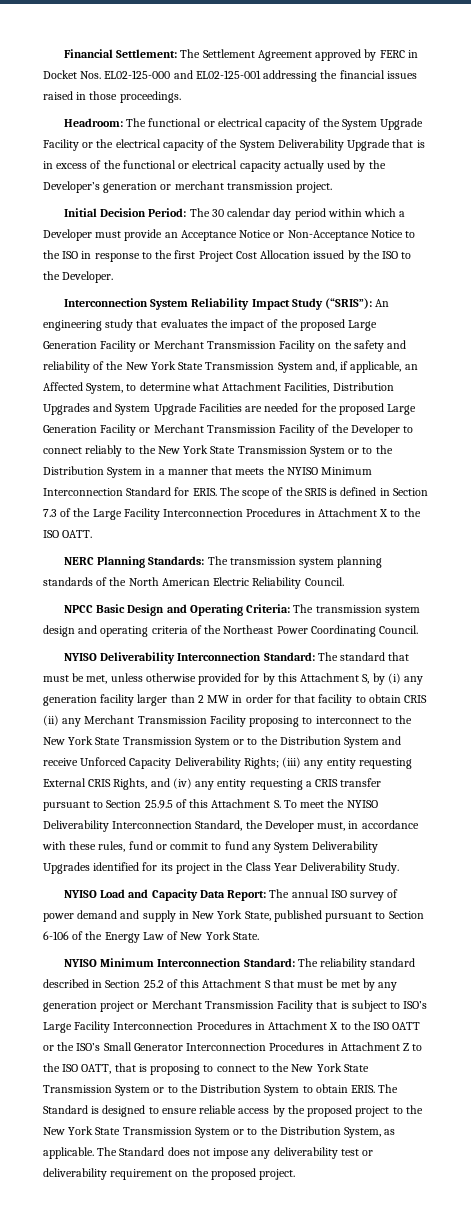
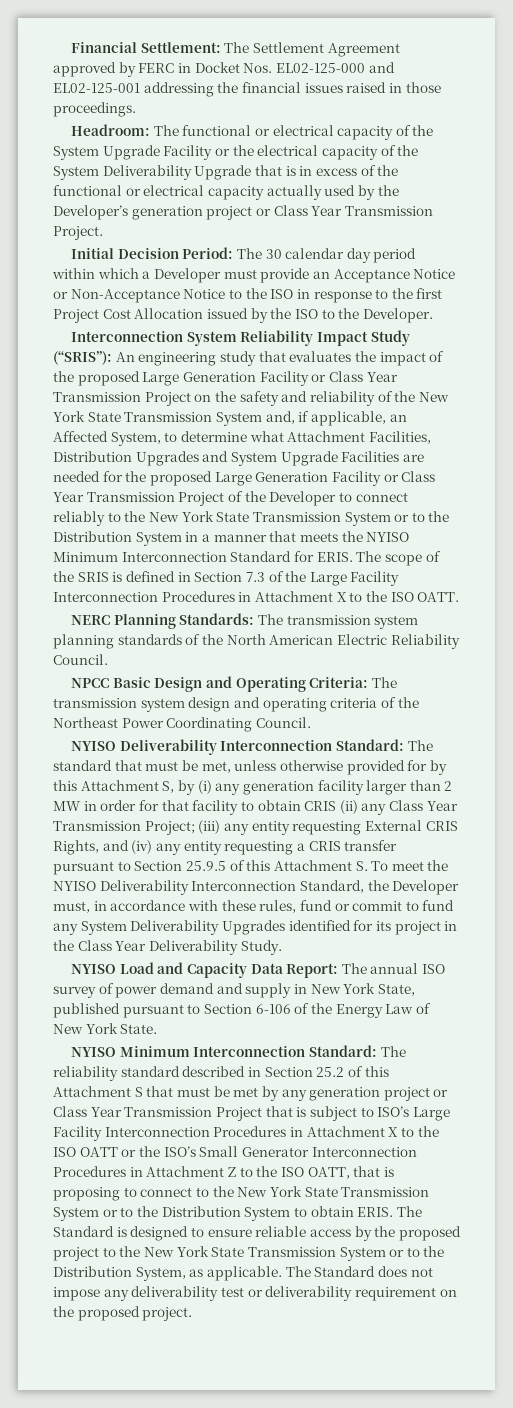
- Headroom: The functional or electrical capacity of the System Upgrade Facility or the electrical capacity of the System Deliverability Upgrade that is in excess of the functional or electrical capacity actually used by the Developer’s generation or merchant transmission project.
+ Headroom: The functional or electrical capacity of the System Upgrade Facility or the electrical capacity of the System Deliverability Upgrade that is in excess of the functional or electrical capacity actually used by the Developer’s generation project or Class Year Transmission Project.
- An engineering study that evaluates the impact of the proposed Large Generation Facility or Merchant Transmission Facility on the safety and reliability of the New York State Transmission System and, if applicable, an Affected System, to determine what Attachment Facilities, Distribution Upgrades and System Upgrade Facilities are needed for the proposed Large Generation Facility or Merchant Transmission Facility of the Developer to connect reliably to the New York State Transmission System or to the Distribution System in a manner that meets the NYISO Minimum Interconnection Standard for ERIS.
+ An engineering study that evaluates the impact of the proposed Large Generation Facility or Class Year Transmission Project on the safety and reliability of the New York State Transmission System and, if applicable, an Affected System, to determine what Attachment Facilities, Distribution Upgrades and System Upgrade Facilities are needed for the proposed Large Generation Facility or Class Year Transmission Project of the Developer to connect reliably to the New York State Transmission System or to the Distribution System in a manner that meets the NYISO Minimum Interconnection Standard for ERIS.
- The standard that must be met, unless otherwise provided for by this Attachment S, by (i) any generation facility larger than 2 MW in order for that facility to obtain CRIS (ii) any Merchant Transmission Facility proposing to interconnect to the New York State Transmission System or to the Distribution System and receive Unforced Capacity Deliverability Rights;
+ The standard that must be met, unless otherwise provided for by this Attachment S, by (i) any generation facility larger than 2 MW in order for that facility to obtain CRIS (ii) any Class Year Transmission Project;
- The reliability standard described in Section 25.2 of this Attachment S that must be met by any generation project or Merchant Transmission Facility that is subject to ISO’s Large Facility Interconnection Procedures in Attachment X to the ISO OATT or the ISO’s Small Generator Interconnection Procedures in Attachment Z to the ISO OATT, that is proposing to connect to the New York State Transmission System or to the Distribution System to obtain ERIS.
+ The reliability standard described in Section 25.2 of this Attachment S that must be met by any generation project or Class Year Transmission Project that is subject to ISO’s Large Facility Interconnection Procedures in Attachment X to the ISO OATT or the ISO’s Small Generator Interconnection Procedures in Attachment Z to the ISO OATT, that is proposing to connect to the New York State Transmission System or to the Distribution System to obtain ERIS.

